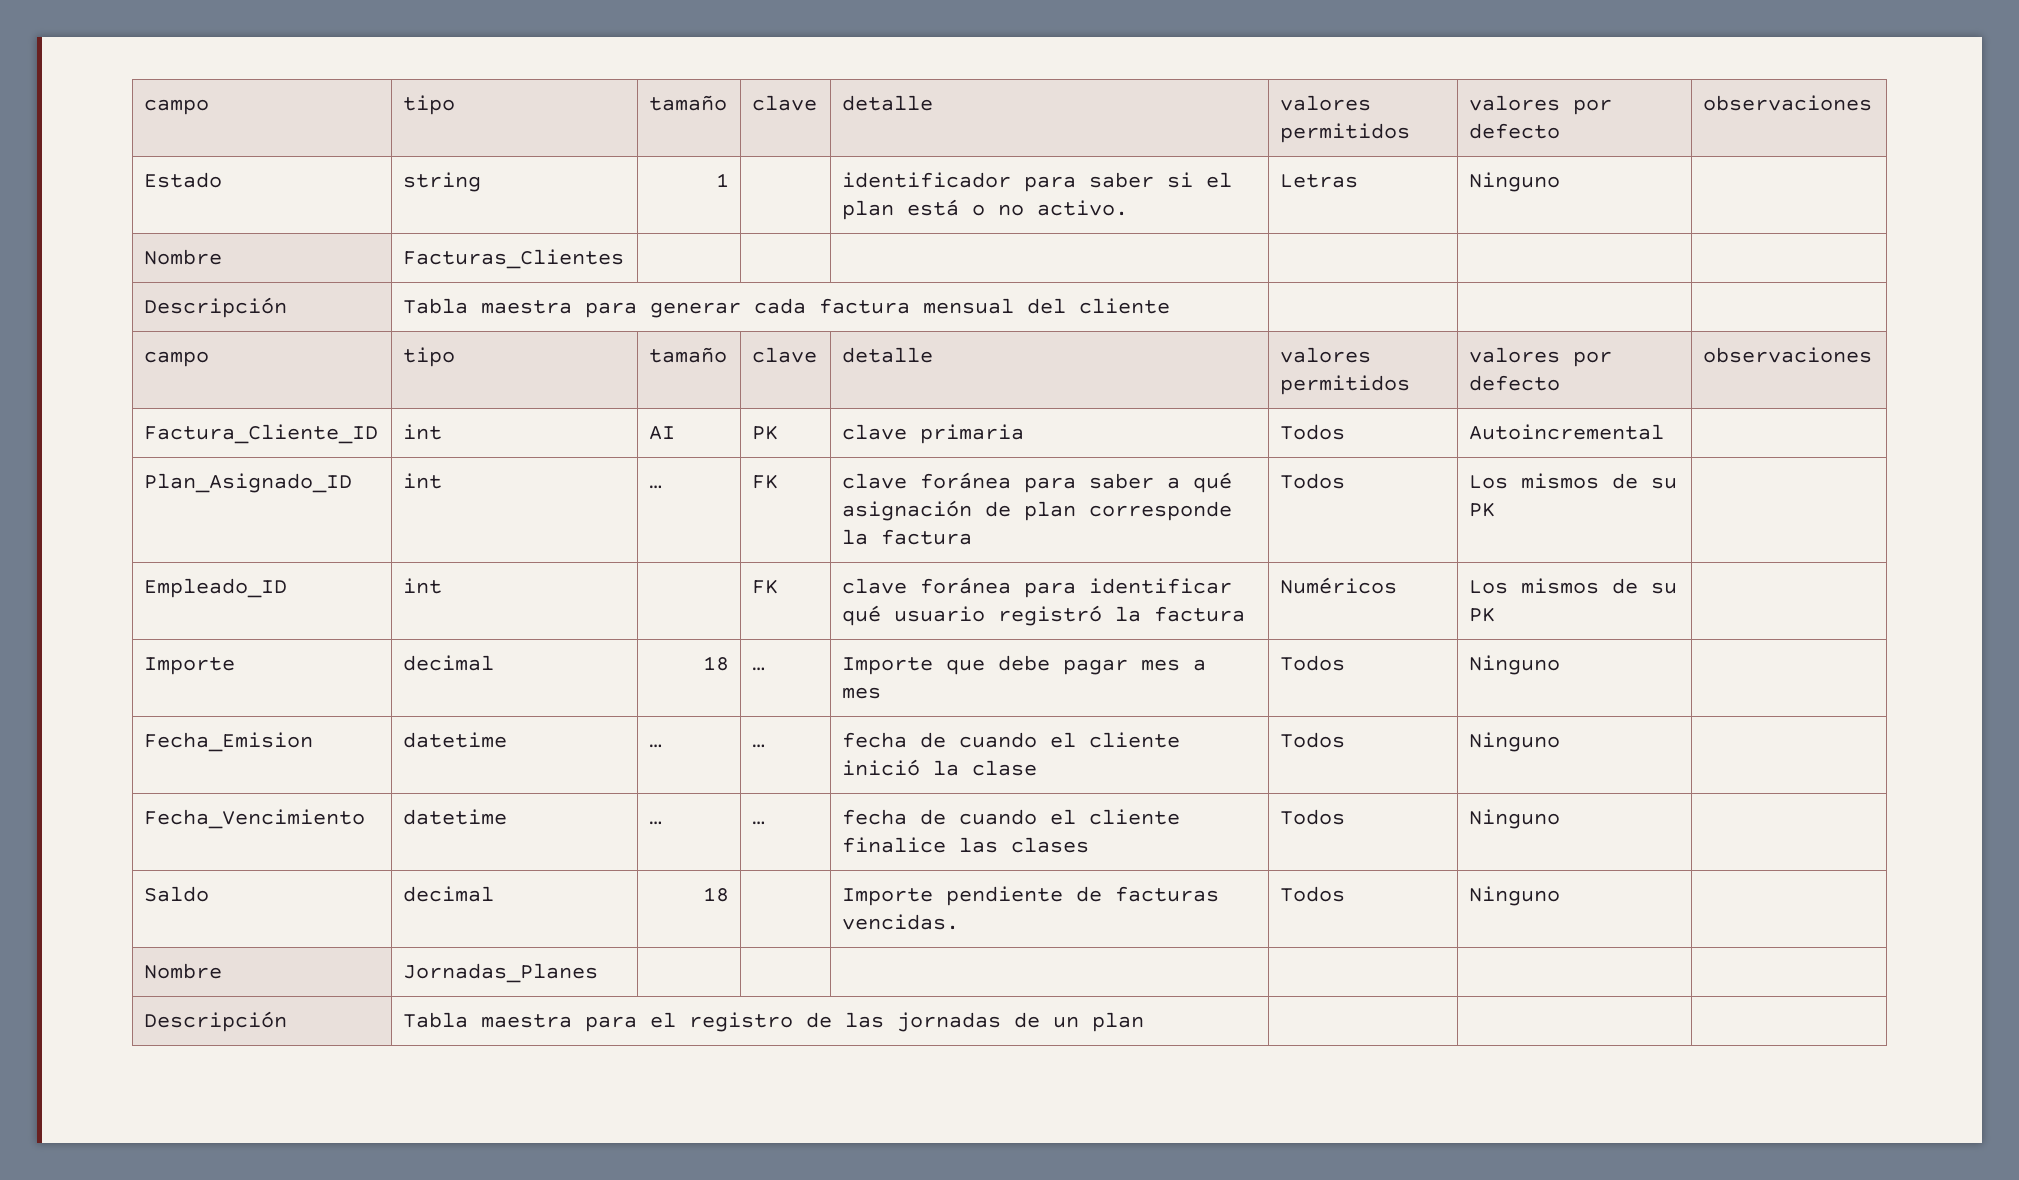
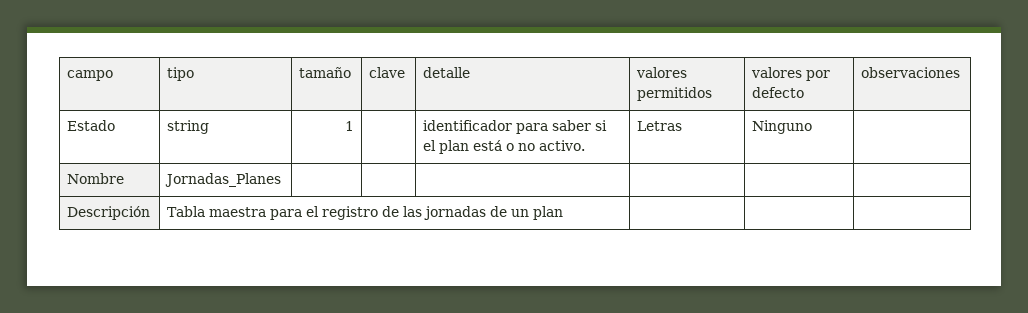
- Nombre | Facturas_Clientes | | | | | |
- Descripción | Tabla maestra para generar cada factura mensual del cliente | | |
- campo | tipo | tamaño | clave | detalle | valores permitidos | valores por defecto | observaciones
- Factura_Cliente_ID | int | AI | PK | clave primaria | Todos | Autoincremental |
- Plan_Asignado_ID | int | … | FK | clave foránea para saber a qué asignación de plan corresponde la factura | Todos | Los mismos de su PK |
- Empleado_ID | int | | FK | clave foránea para identificar qué usuario registró la factura | Numéricos | Los mismos de su PK |
- Importe | decimal | 18 | … | Importe que debe pagar mes a mes | Todos | Ninguno |
- Fecha_Emision | datetime | … | … | fecha de cuando el cliente inició la clase | Todos | Ninguno |
- Fecha_Vencimiento | datetime | … | … | fecha de cuando el cliente finalice las clases | Todos | Ninguno |
- Saldo | decimal | 18 | | Importe pendiente de facturas vencidas. | Todos | Ninguno |

